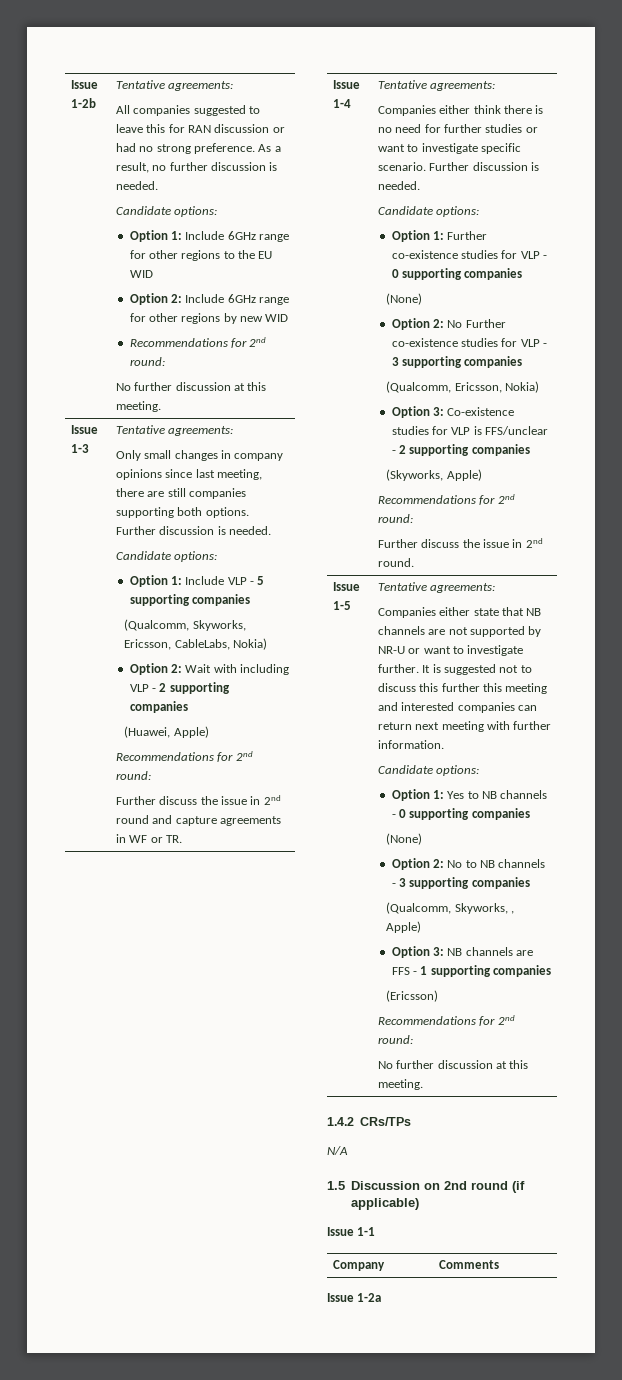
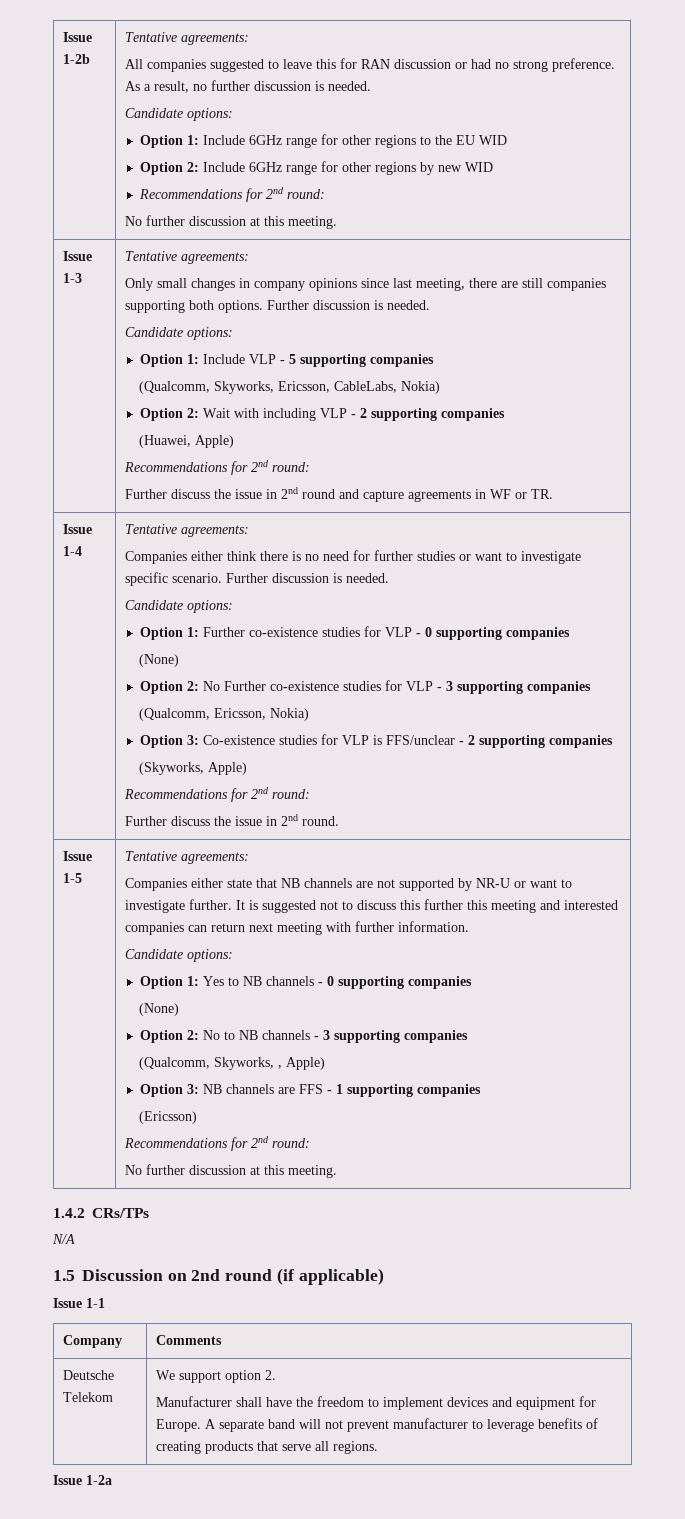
+ Deutsche Telekom | We support option 2.
+ Manufacturer shall have the freedom to implement devices and equipment for Europe. A separate band will not prevent manufacturer to leverage benefits of creating products that serve all regions.

